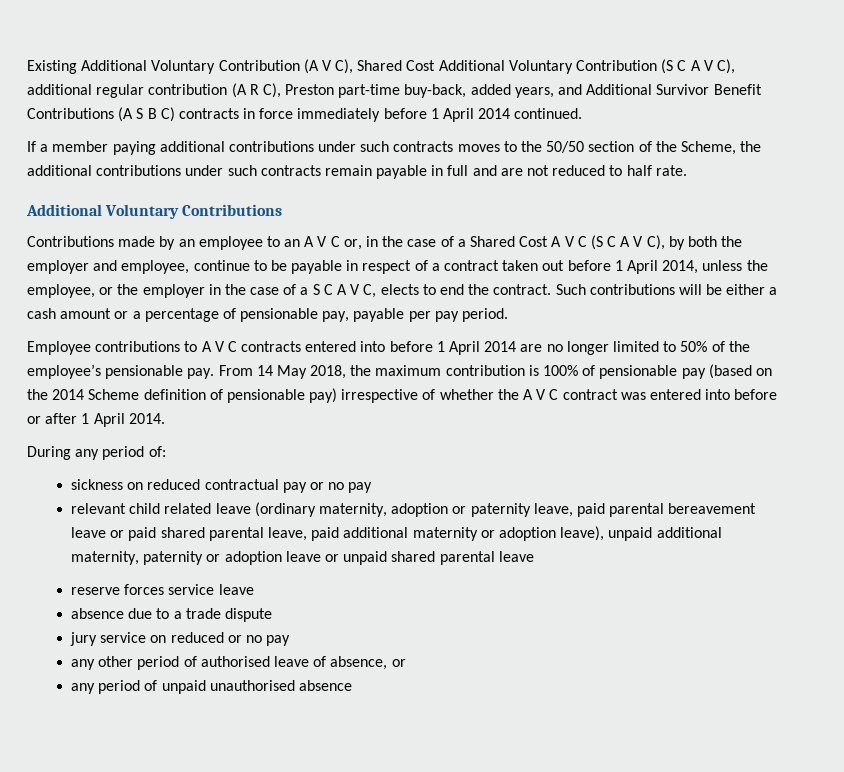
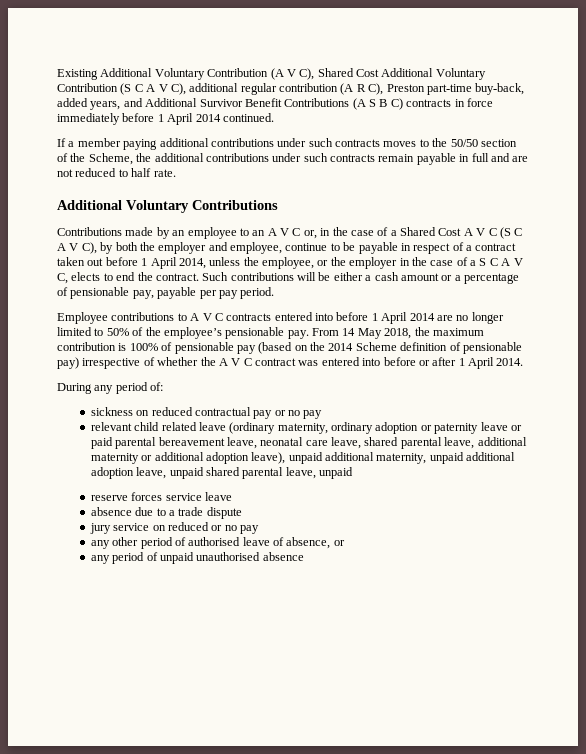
- relevant child related leave (ordinary maternity, adoption or paternity leave, paid parental bereavement leave or paid shared parental leave, paid additional maternity or adoption leave), unpaid additional maternity, paternity or adoption leave or unpaid shared parental leave
+ relevant child related leave (ordinary maternity, ordinary adoption or paternity leave or paid parental bereavement leave, neonatal care leave, shared parental leave, additional maternity or additional adoption leave), unpaid additional maternity, unpaid additional adoption leave, unpaid shared parental leave, unpaid

